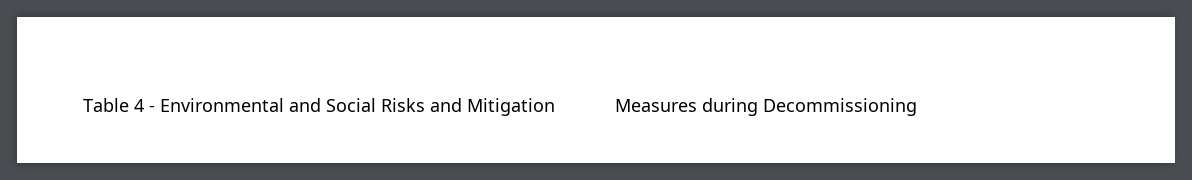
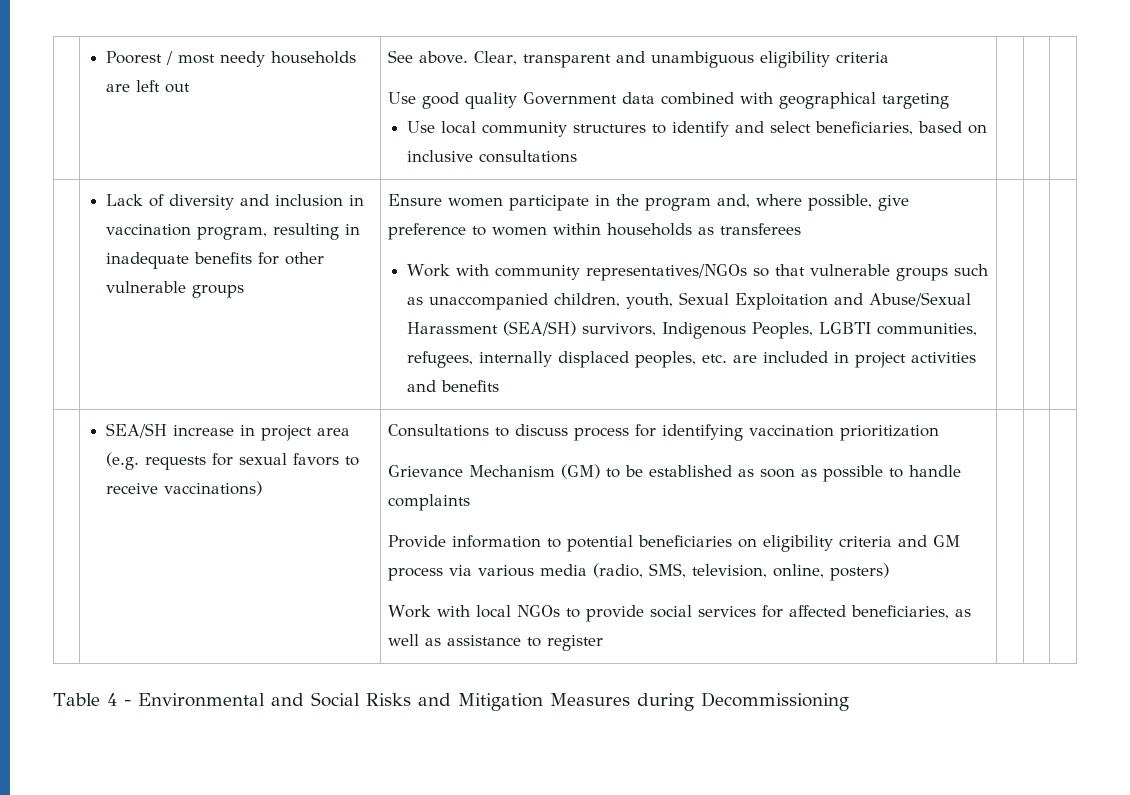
+ | Poorest / most needy households are left out | See above. Clear, transparent and unambiguous eligibility criteria
+ Use good quality Government data combined with geographical targeting
+ Use local community structures to identify and select beneficiaries, based on inclusive consultations | | |
+ | Lack of diversity and inclusion in vaccination program, resulting in inadequate benefits for other vulnerable groups | Ensure women participate in the program and, where possible, give preference to women within households as transferees
+ Work with community representatives/NGOs so that vulnerable groups such as unaccompanied children, youth, Sexual Exploitation and Abuse/Sexual Harassment (SEA/SH) survivors, Indigenous Peoples, LGBTI communities, refugees, internally displaced peoples, etc. are included in project activities and benefits | | |
+ | SEA/SH increase in project area (e.g. requests for sexual favors to receive vaccinations) | Consultations to discuss process for identifying vaccination prioritization
+ Grievance Mechanism (GM) to be established as soon as possible to handle complaints
+ Provide information to potential beneficiaries on eligibility criteria and GM process via various media (radio, SMS, television, online, posters)
+ Work with local NGOs to provide social services for affected beneficiaries, as well as assistance to register

